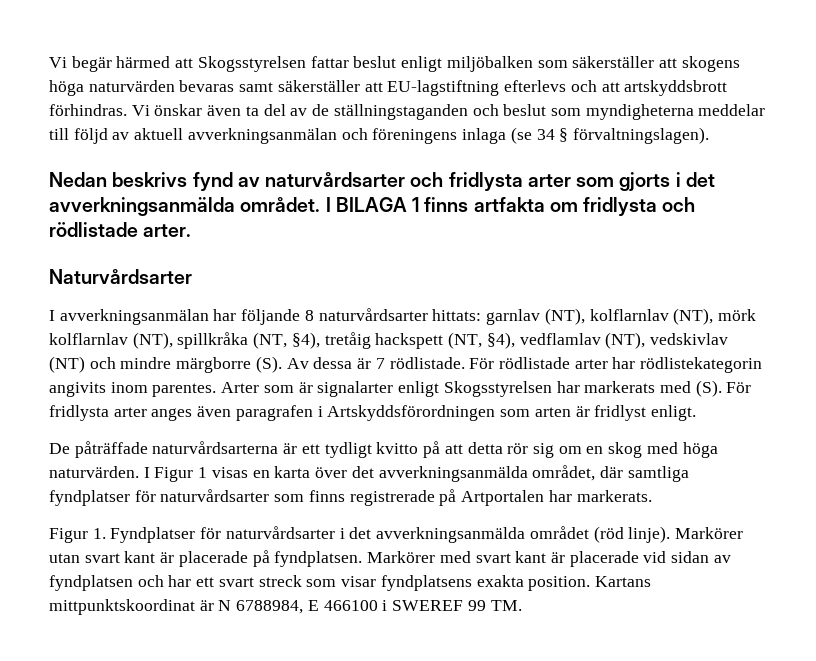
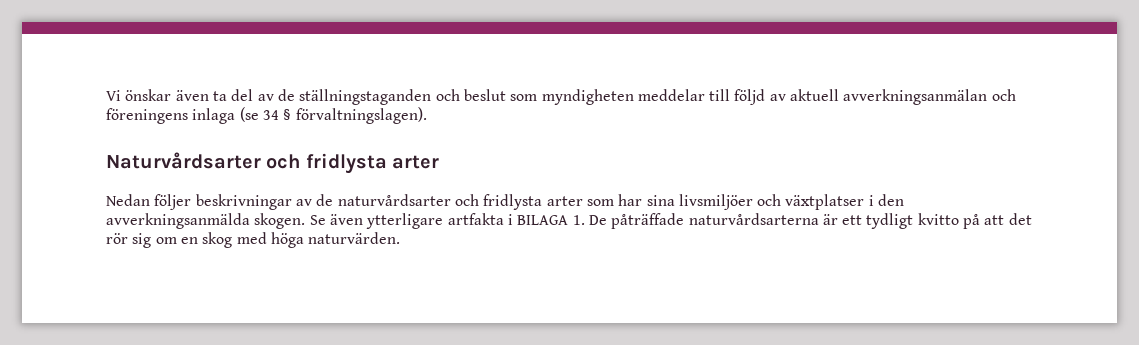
- Vi begär härmed att Skogsstyrelsen fattar beslut enligt miljöbalken som säkerställer att skogens höga naturvärden bevaras samt säkerställer att EU-lagstiftning efterlevs och att artskyddsbrott förhindras. Vi önskar även ta del av de ställningstaganden och beslut som myndigheterna meddelar till följd av aktuell avverkningsanmälan och föreningens inlaga (se 34 § förvaltningslagen).
+ Vi önskar även ta del av de ställningstaganden och beslut som myndigheten meddelar till följd av aktuell avverkningsanmälan och föreningens inlaga (se 34 § förvaltningslagen).
- Nedan beskrivs fynd av naturvårdsarter och fridlysta arter som gjorts i det avverkningsanmälda området. I BILAGA 1 finns artfakta om fridlysta och rödlistade arter.
- Naturvårdsarter
- I avverkningsanmälan har följande 8 naturvårdsarter hittats: garnlav (NT), kolflarnlav (NT), mörk kolflarnlav (NT), spillkråka (NT, §4), tretåig hackspett (NT, §4), vedflamlav (NT), vedskivlav (NT) och mindre märgborre (S). Av dessa är 7 rödlistade. För rödlistade arter har rödlistekategorin angivits inom parentes. Arter som är signalarter enligt Skogsstyrelsen har markerats med (S). För fridlysta arter anges även paragrafen i Artskyddsförordningen som arten är fridlyst enligt.
- De påträffade naturvårdsarterna är ett tydligt kvitto på att detta rör sig om en skog med höga naturvärden. I Figur 1 visas en karta över det avverkningsanmälda området, där samtliga fyndplatser för naturvårdsarter som finns registrerade på Artportalen har markerats.
- Figur 1. Fyndplatser för naturvårdsarter i det avverkningsanmälda området (röd linje). Markörer utan svart kant är placerade på fyndplatsen. Markörer med svart kant är placerade vid sidan av fyndplatsen och har ett svart streck som visar fyndplatsens exakta position. Kartans mittpunktskoordinat är N 6788984, E 466100 i SWEREF 99 TM.
+ Naturvårdsarter och fridlysta arter
+ Nedan följer beskrivningar av de naturvårdsarter och fridlysta arter som har sina livsmiljöer och växtplatser i den avverkningsanmälda skogen. Se även ytterligare artfakta i BILAGA 1. De påträffade naturvårdsarterna är ett tydligt kvitto på att det rör sig om en skog med höga naturvärden.

